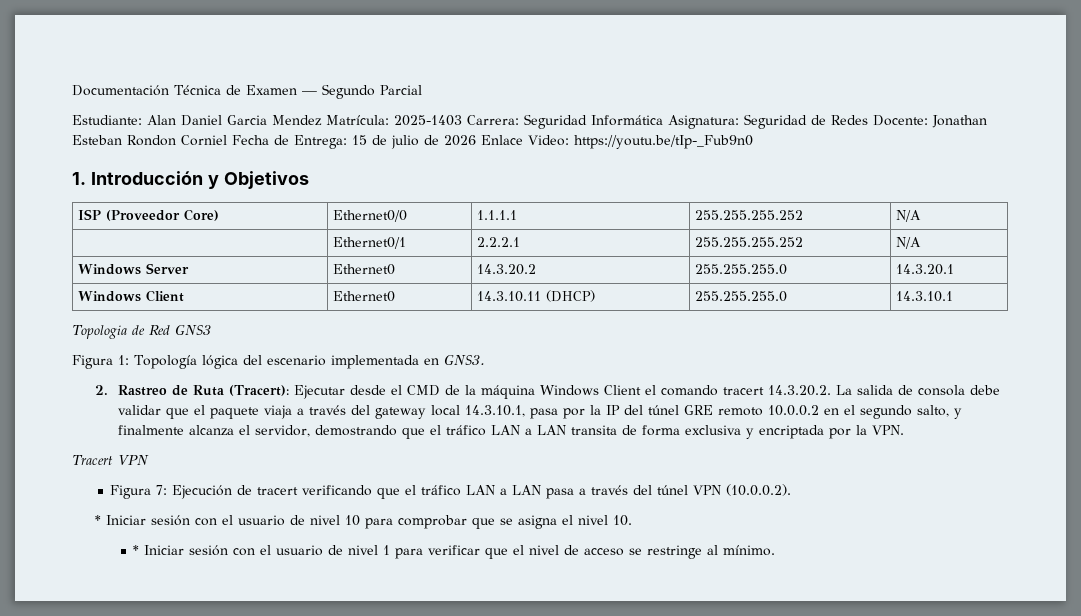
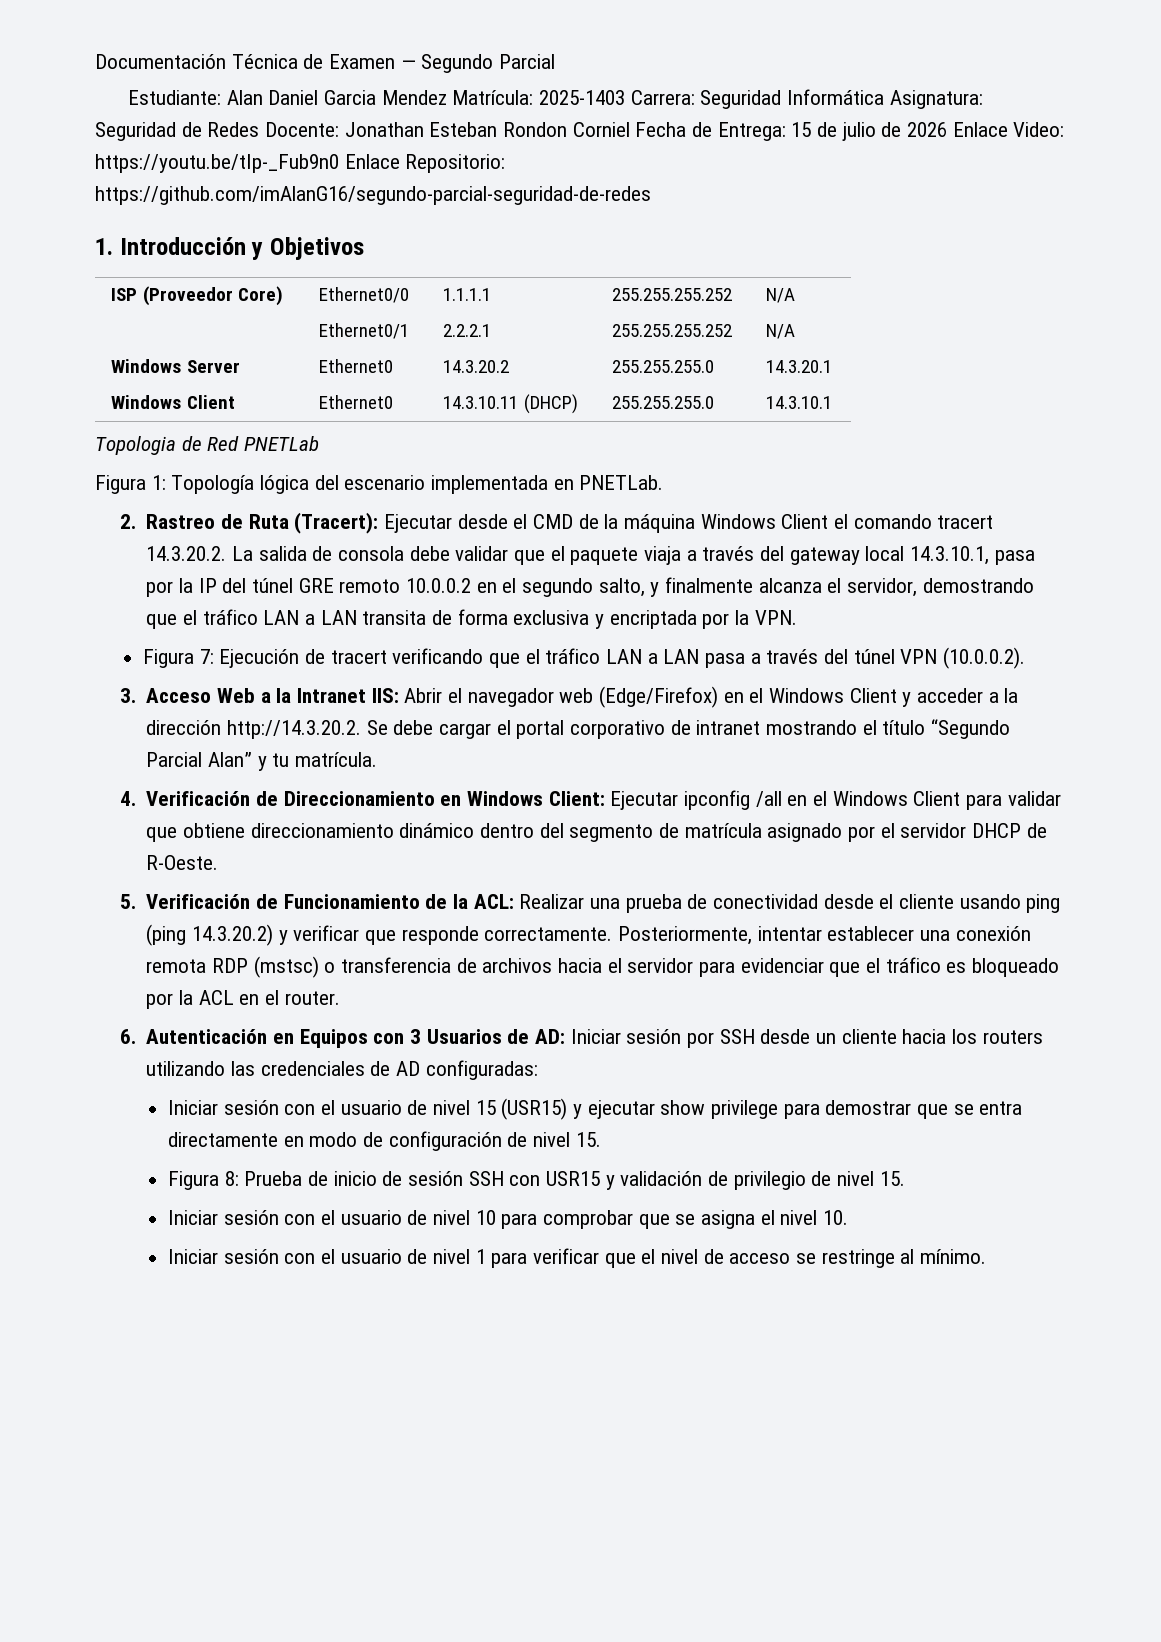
- Estudiante: Alan Daniel Garcia Mendez Matrícula: 2025-1403 Carrera: Seguridad Informática Asignatura: Seguridad de Redes Docente: Jonathan Esteban Rondon Corniel Fecha de Entrega: 15 de julio de 2026 Enlace Video: https://youtu.be/tIp-_Fub9n0
+ Estudiante: Alan Daniel Garcia Mendez Matrícula: 2025-1403 Carrera: Seguridad Informática Asignatura: Seguridad de Redes Docente: Jonathan Esteban Rondon Corniel Fecha de Entrega: 15 de julio de 2026 Enlace Video: https://youtu.be/tIp-_Fub9n0 Enlace Repositorio: https://github.com/imAlanG16/segundo-parcial-seguridad-de-redes
- Topologia de Red GNS3
+ Topologia de Red PNETLab
- Figura 1: Topología lógica del escenario implementada en GNS3.
+ Figura 1: Topología lógica del escenario implementada en PNETLab.
- Tracert VPN
- * Iniciar sesión con el usuario de nivel 10 para comprobar que se asigna el nivel 10.
+ 3. Acceso Web a la Intranet IIS: Abrir el navegador web (Edge/Firefox) en el Windows Client y acceder a la dirección http://14.3.20.2. Se debe cargar el portal corporativo de intranet mostrando el título “Segundo Parcial Alan” y tu matrícula.
+ 4. Verificación de Direccionamiento en Windows Client: Ejecutar ipconfig /all en el Windows Client para validar que obtiene direccionamiento dinámico dentro del segmento de matrícula asignado por el servidor DHCP de R-Oeste.
+ 5. Verificación de Funcionamiento de la ACL: Realizar una prueba de conectividad desde el cliente usando ping (ping 14.3.20.2) y verificar que responde correctamente. Posteriormente, intentar establecer una conexión remota RDP (mstsc) o transferencia de archivos hacia el servidor para evidenciar que el tráfico es bloqueado por la ACL en el router.
+ 6. Autenticación en Equipos con 3 Usuarios de AD: Iniciar sesión por SSH desde un cliente hacia los routers utilizando las credenciales de AD configuradas:
+ Iniciar sesión con el usuario de nivel 15 (USR15) y ejecutar show privilege para demostrar que se entra directamente en modo de configuración de nivel 15.
+ Figura 8: Prueba de inicio de sesión SSH con USR15 y validación de privilegio de nivel 15.
+ Iniciar sesión con el usuario de nivel 10 para comprobar que se asigna el nivel 10.
- * Iniciar sesión con el usuario de nivel 1 para verificar que el nivel de acceso se restringe al mínimo.
+ Iniciar sesión con el usuario de nivel 1 para verificar que el nivel de acceso se restringe al mínimo.

